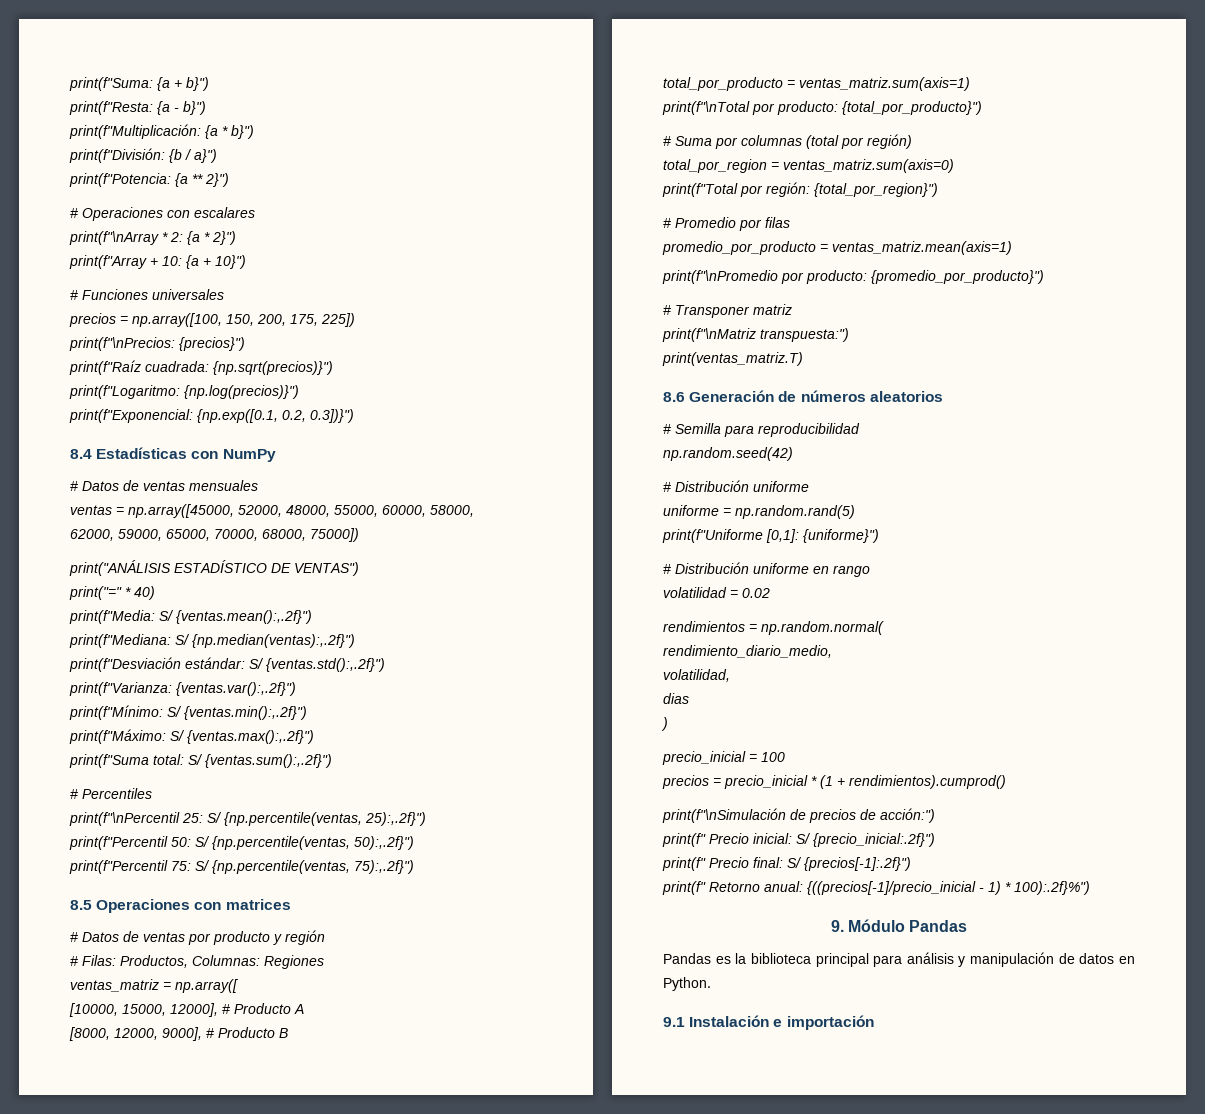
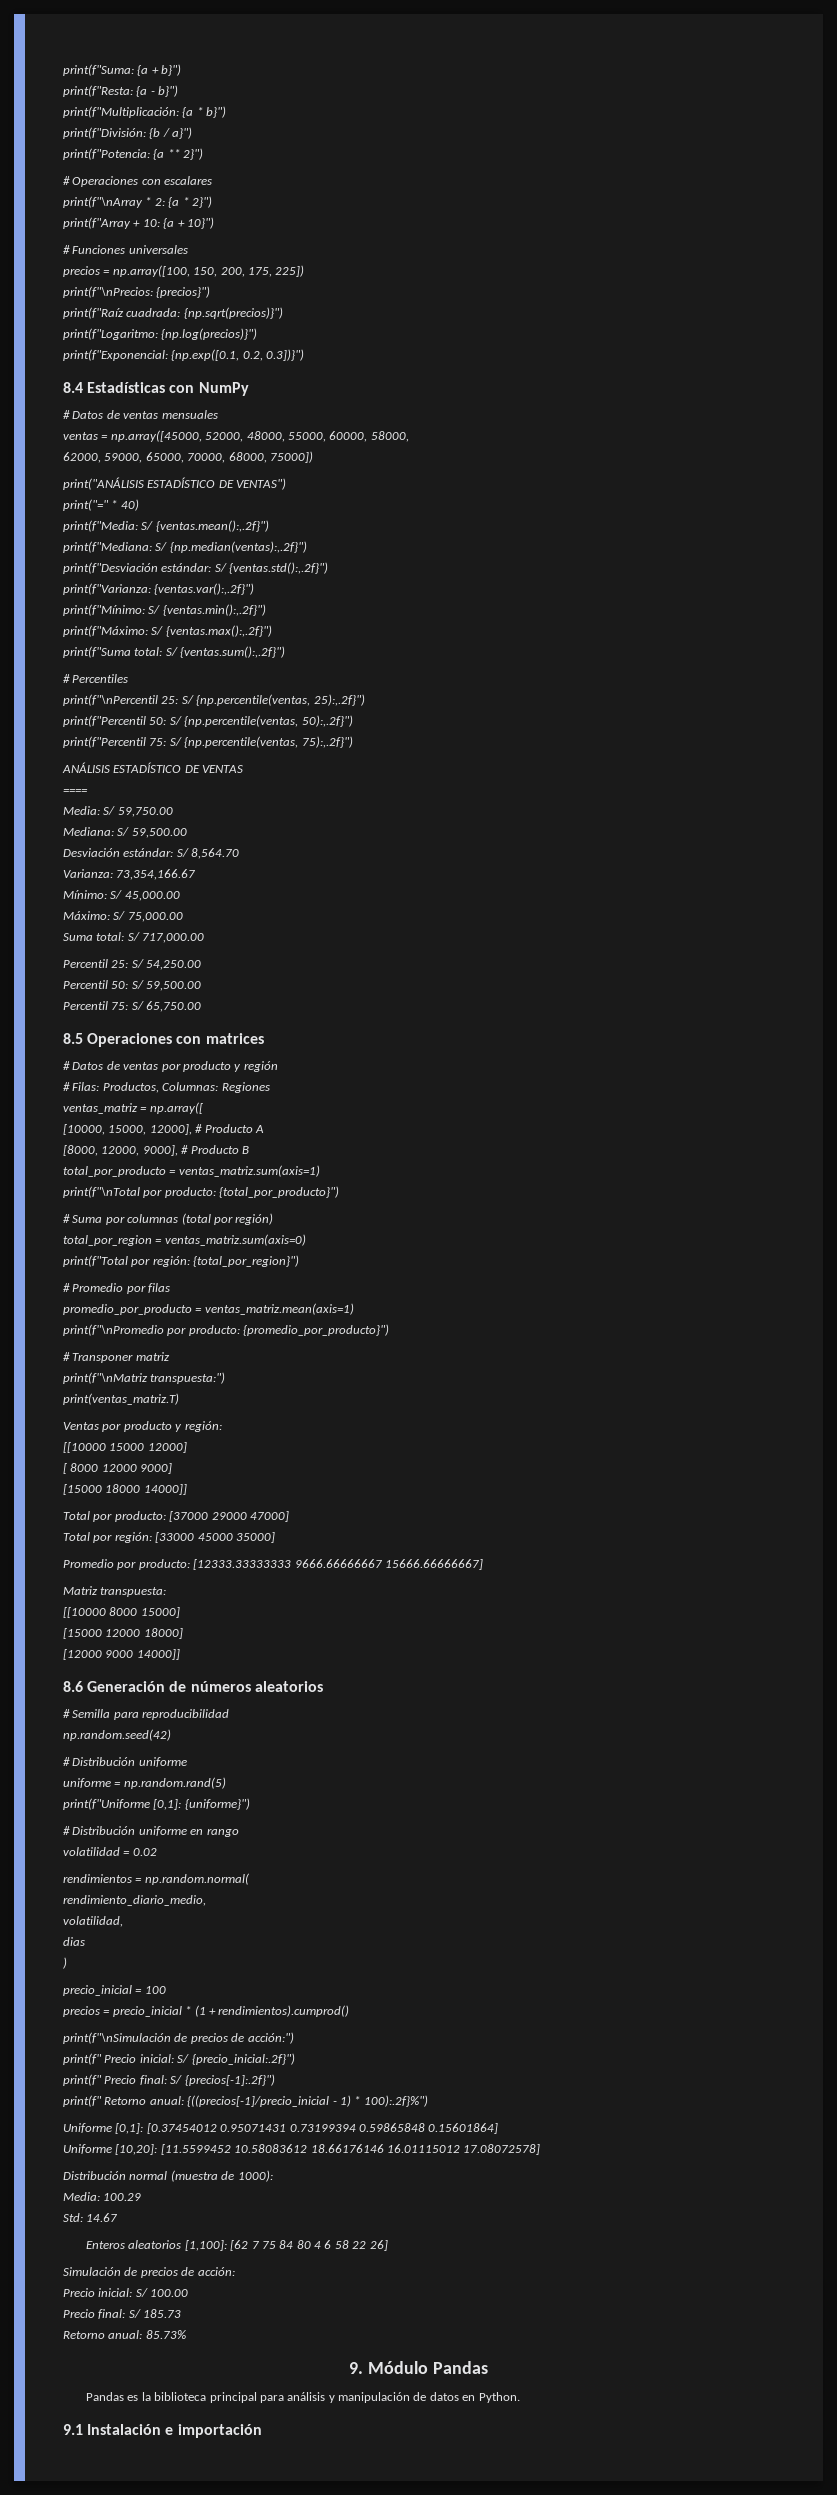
+ ANÁLISIS ESTADÍSTICO DE VENTAS
+ ====
+ Media: S/ 59,750.00
+ Mediana: S/ 59,500.00
+ Desviación estándar: S/ 8,564.70
+ Varianza: 73,354,166.67
+ Mínimo: S/ 45,000.00
+ Máximo: S/ 75,000.00
+ Suma total: S/ 717,000.00
+ Percentil 25: S/ 54,250.00
+ Percentil 50: S/ 59,500.00
+ Percentil 75: S/ 65,750.00
+ Ventas por producto y región:
+ [[10000 15000 12000]
+ [ 8000 12000 9000]
+ [15000 18000 14000]]
+ Total por producto: [37000 29000 47000]
+ Total por región: [33000 45000 35000]
+ Promedio por producto: [12333.33333333 9666.66666667 15666.66666667]
+ Matriz transpuesta:
+ [[10000 8000 15000]
+ [15000 12000 18000]
+ [12000 9000 14000]]
+ Uniforme [0,1]: [0.37454012 0.95071431 0.73199394 0.59865848 0.15601864]
+ Uniforme [10,20]: [11.5599452 10.58083612 18.66176146 16.01115012 17.08072578]
+ Distribución normal (muestra de 1000):
+ Media: 100.29
+ Std: 14.67
+ Enteros aleatorios [1,100]: [62 7 75 84 80 4 6 58 22 26]
+ Simulación de precios de acción:
+ Precio inicial: S/ 100.00
+ Precio final: S/ 185.73
+ Retorno anual: 85.73%

